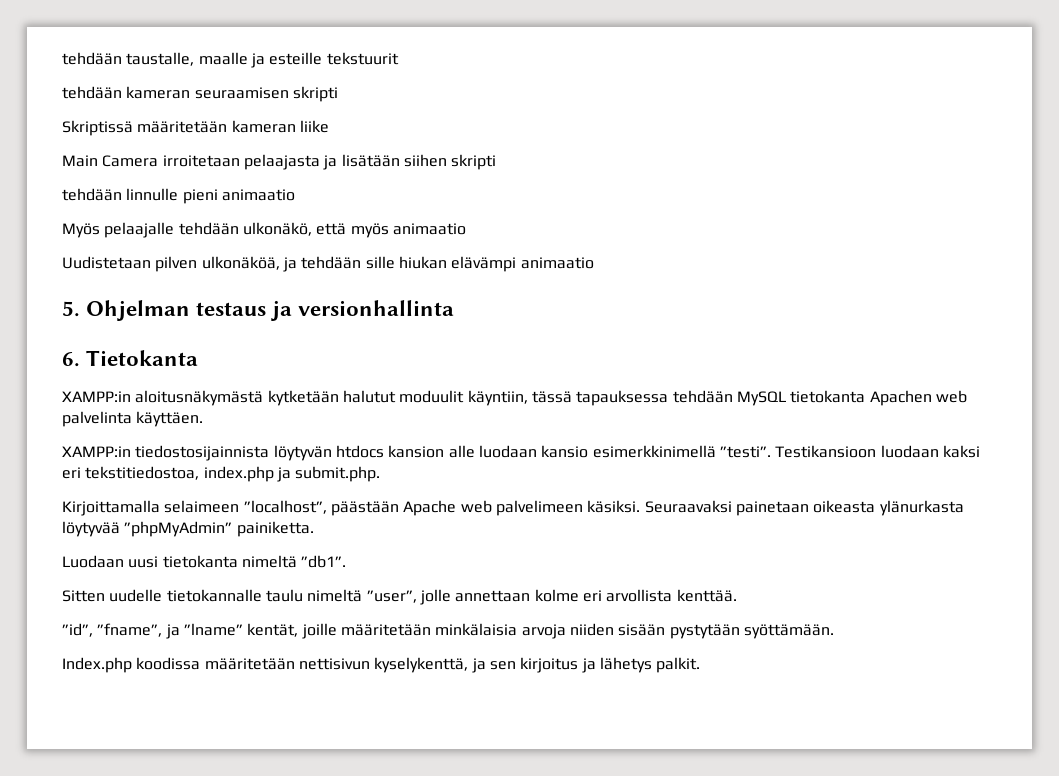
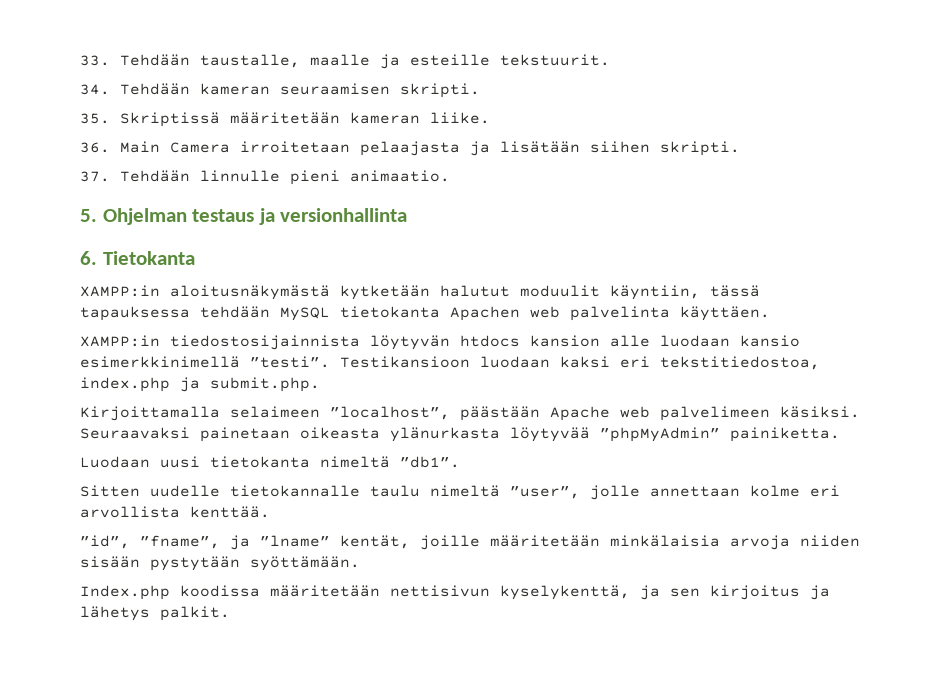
- tehdään taustalle, maalle ja esteille tekstuurit
- tehdään kameran seuraamisen skripti
- Skriptissä määritetään kameran liike
- Main Camera irroitetaan pelaajasta ja lisätään siihen skripti
- tehdään linnulle pieni animaatio
- Myös pelaajalle tehdään ulkonäkö, että myös animaatio
- Uudistetaan pilven ulkonäköä, ja tehdään sille hiukan elävämpi animaatio
+ 33. Tehdään taustalle, maalle ja esteille tekstuurit.
+ 34. Tehdään kameran seuraamisen skripti.
+ 35. Skriptissä määritetään kameran liike.
+ 36. Main Camera irroitetaan pelaajasta ja lisätään siihen skripti.
+ 37. Tehdään linnulle pieni animaatio.

